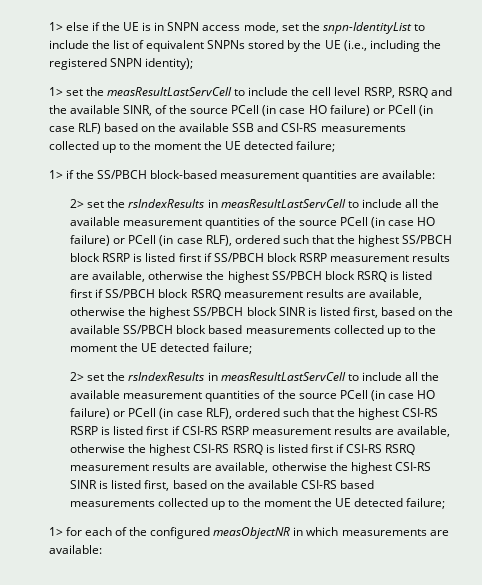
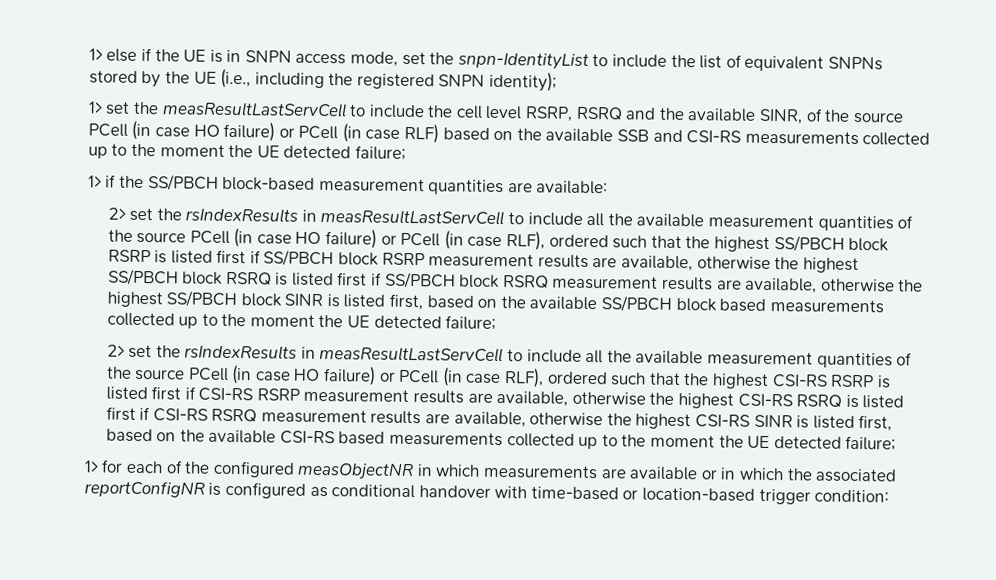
- 1> for each of the configured measObjectNR in which measurements are available:
+ 1> for each of the configured measObjectNR in which measurements are available or in which the associated reportConfigNR is configured as conditional handover with time-based or location-based trigger condition:

